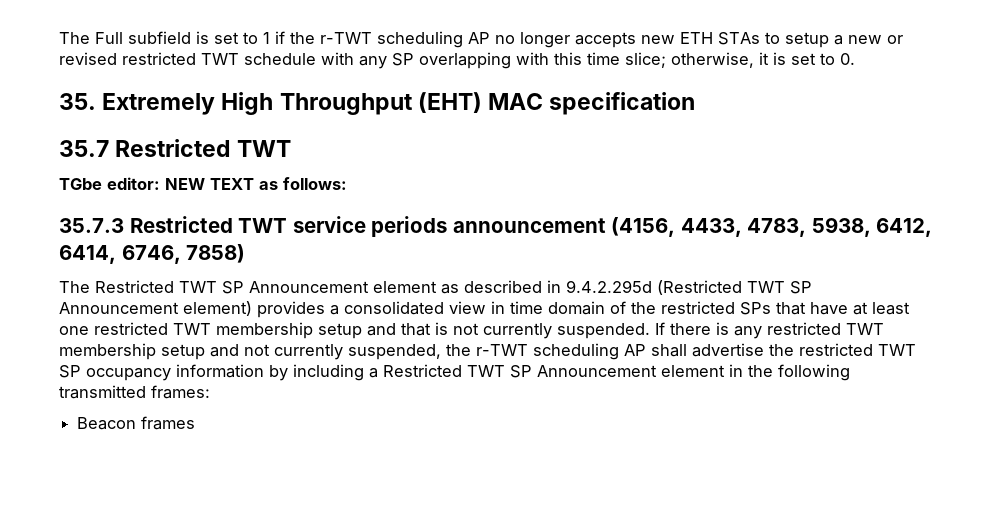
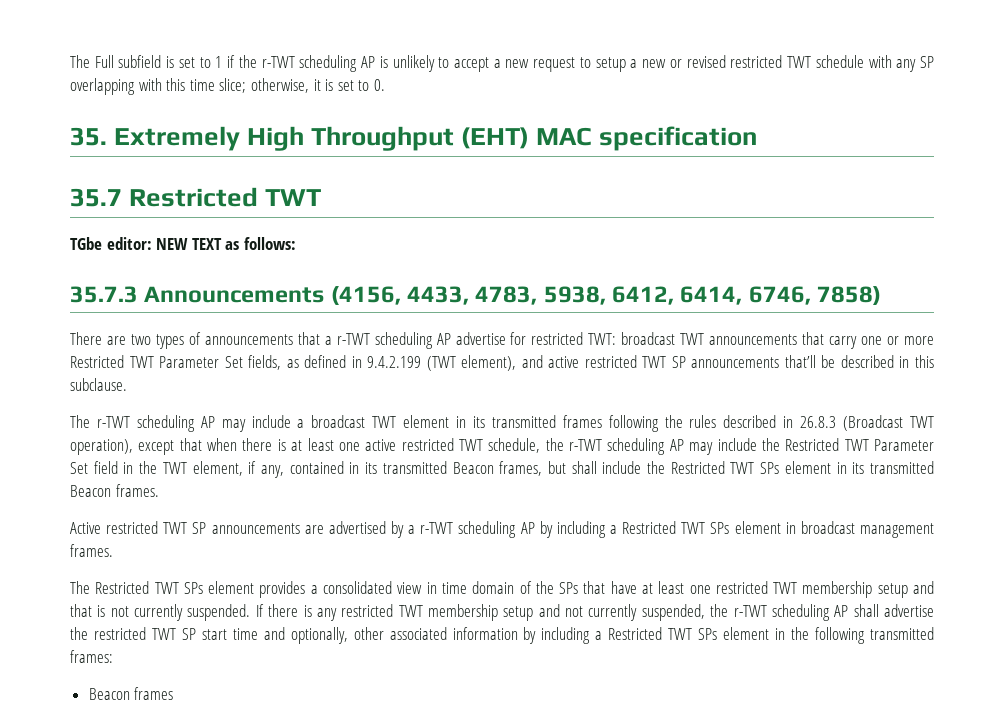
- The Full subfield is set to 1 if the r-TWT scheduling AP no longer accepts new ETH STAs to setup a new or revised restricted TWT schedule with any SP overlapping with this time slice; otherwise, it is set to 0.
+ The Full subfield is set to 1 if the r-TWT scheduling AP is unlikely to accept a new request to setup a new or revised restricted TWT schedule with any SP overlapping with this time slice; otherwise, it is set to 0.
- 35.7.3 Restricted TWT service periods announcement (4156, 4433, 4783, 5938, 6412, 6414, 6746, 7858)
+ 35.7.3 Announcements (4156, 4433, 4783, 5938, 6412, 6414, 6746, 7858)
- The Restricted TWT SP Announcement element as described in 9.4.2.295d (Restricted TWT SP Announcement element) provides a consolidated view in time domain of the restricted SPs that have at least one restricted TWT membership setup and that is not currently suspended.
+ There are two types of announcements that a r-TWT scheduling AP advertise for restricted TWT: broadcast TWT announcements that carry one or more Restricted TWT Parameter Set fields, as defined in 9.4.2.199 (TWT element), and active restricted TWT SP announcements that’ll be described in this subclause.
+ The r-TWT scheduling AP may include a broadcast TWT element in its transmitted frames following the rules described in 26.8.3 (Broadcast TWT operation), except that when there is at least one active restricted TWT schedule, the r-TWT scheduling AP may include the Restricted TWT Parameter Set field in the TWT element, if any, contained in its transmitted Beacon frames, but shall include the Restricted TWT SPs element in its transmitted Beacon frames.
+ Active restricted TWT SP announcements are advertised by a r-TWT scheduling AP by including a Restricted TWT SPs element in broadcast management frames.
+ The Restricted TWT SPs element provides a consolidated view in time domain of the SPs that have at least one restricted TWT membership setup and that is not currently suspended.
- If there is any restricted TWT membership setup and not currently suspended, the r-TWT scheduling AP shall advertise the restricted TWT SP occupancy information by including a Restricted TWT SP Announcement element in the following transmitted frames:
+ If there is any restricted TWT membership setup and not currently suspended, the r-TWT scheduling AP shall advertise the restricted TWT SP start time and optionally, other associated information by including a Restricted TWT SPs element in the following transmitted frames:

